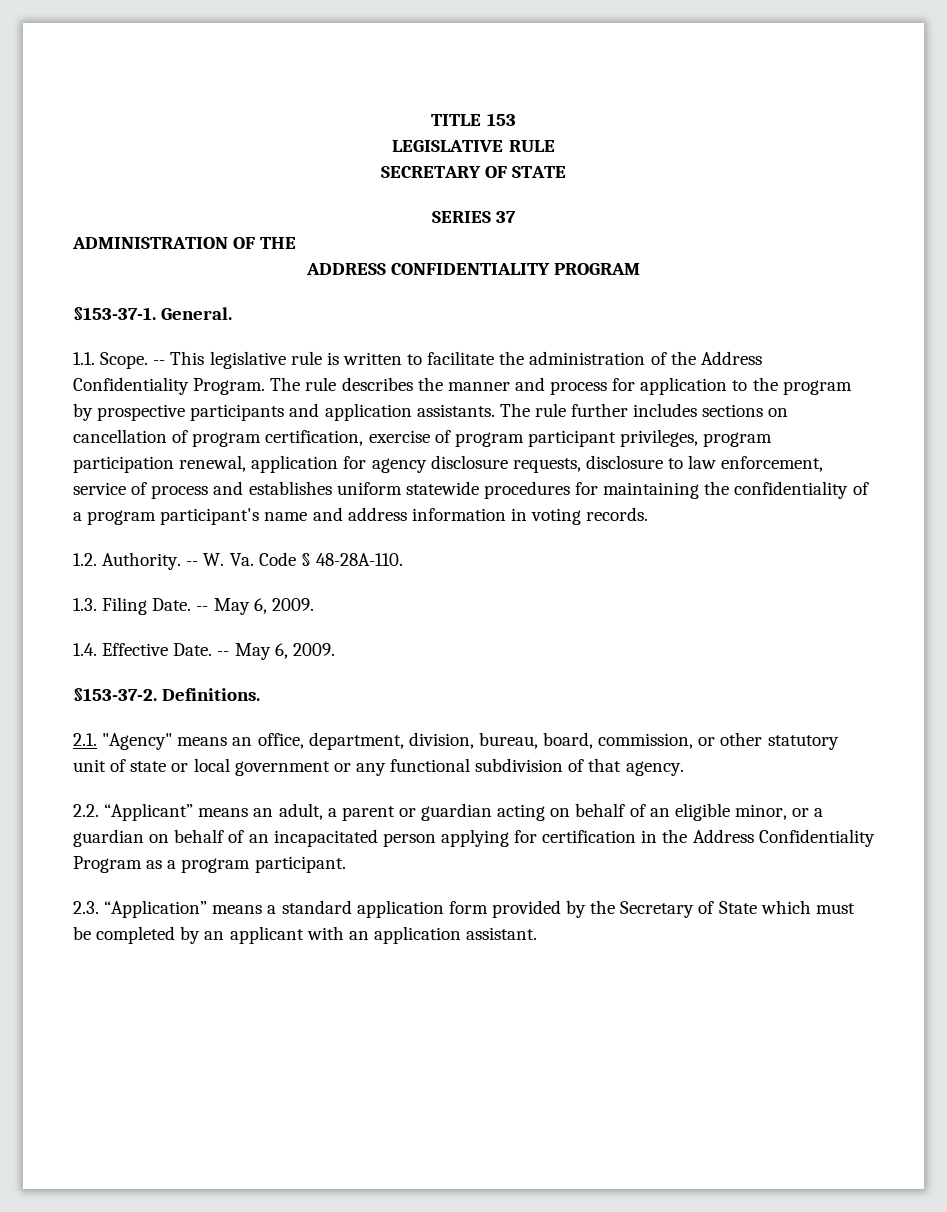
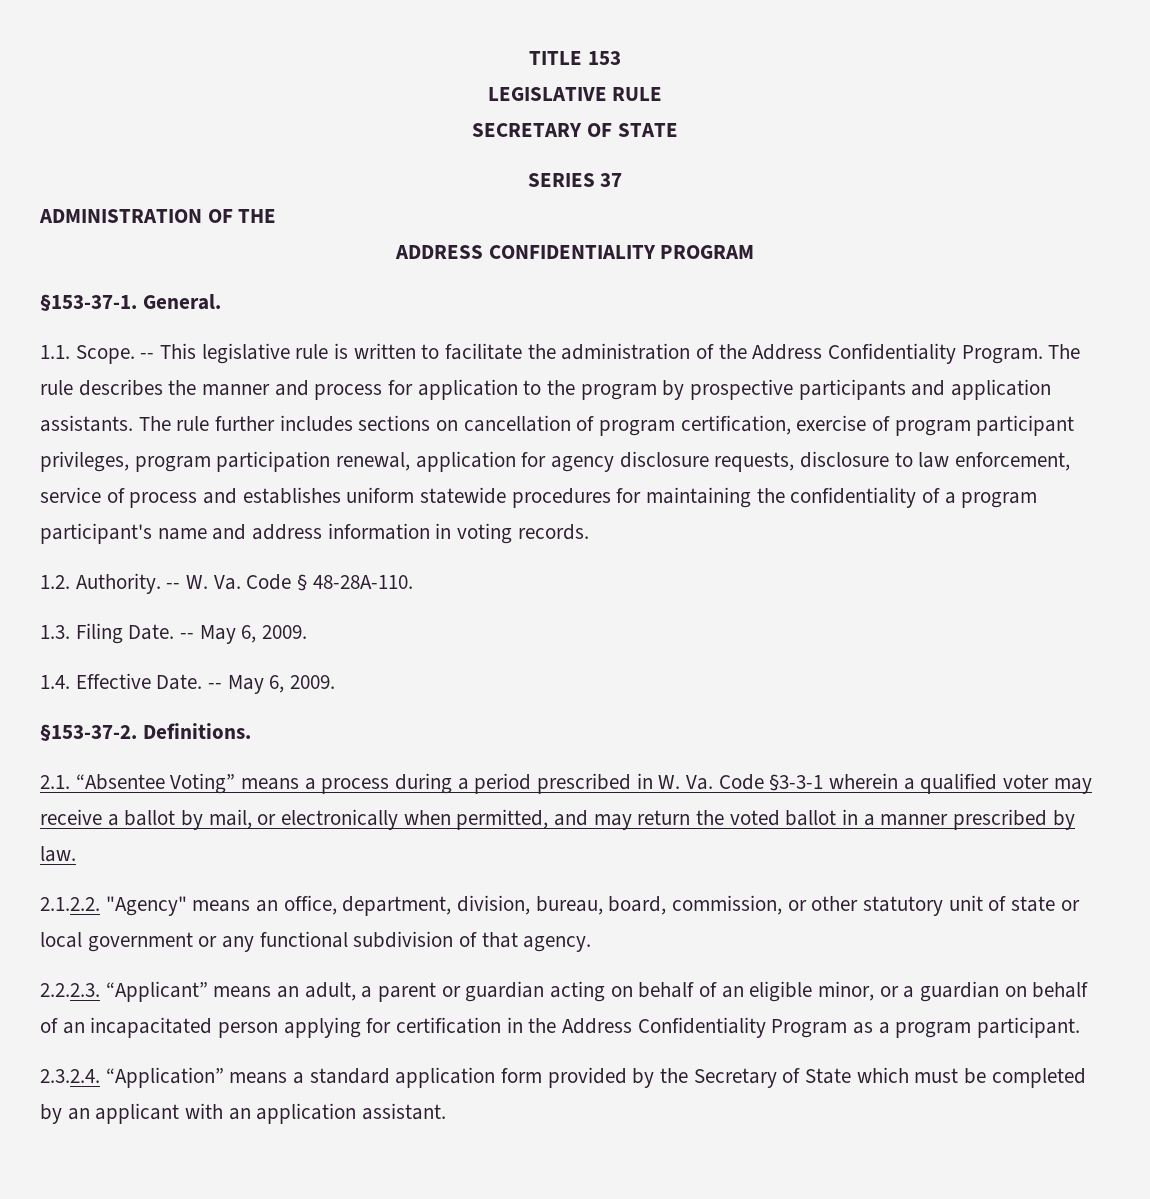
- 2.1. "Agency" means an office, department, division, bureau, board, commission, or other statutory unit of state or local government or any functional subdivision of that agency.
+ 2.1. “Absentee Voting” means a process during a period prescribed in W. Va. Code §3-3-1 wherein a qualified voter may receive a ballot by mail, or electronically when permitted, and may return the voted ballot in a manner prescribed by law.
+ 2.1.2.2. "Agency" means an office, department, division, bureau, board, commission, or other statutory unit of state or local government or any functional subdivision of that agency.
- 2.2. “Applicant” means an adult, a parent or guardian acting on behalf of an eligible minor, or a guardian on behalf of an incapacitated person applying for certification in the Address Confidentiality Program as a program participant.
+ 2.2.2.3. “Applicant” means an adult, a parent or guardian acting on behalf of an eligible minor, or a guardian on behalf of an incapacitated person applying for certification in the Address Confidentiality Program as a program participant.
- 2.3. “Application” means a standard application form provided by the Secretary of State which must be completed by an applicant with an application assistant.
+ 2.3.2.4. “Application” means a standard application form provided by the Secretary of State which must be completed by an applicant with an application assistant.

